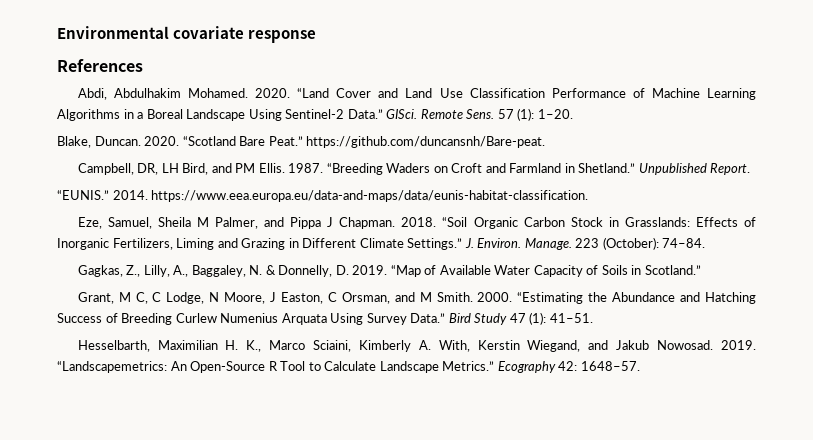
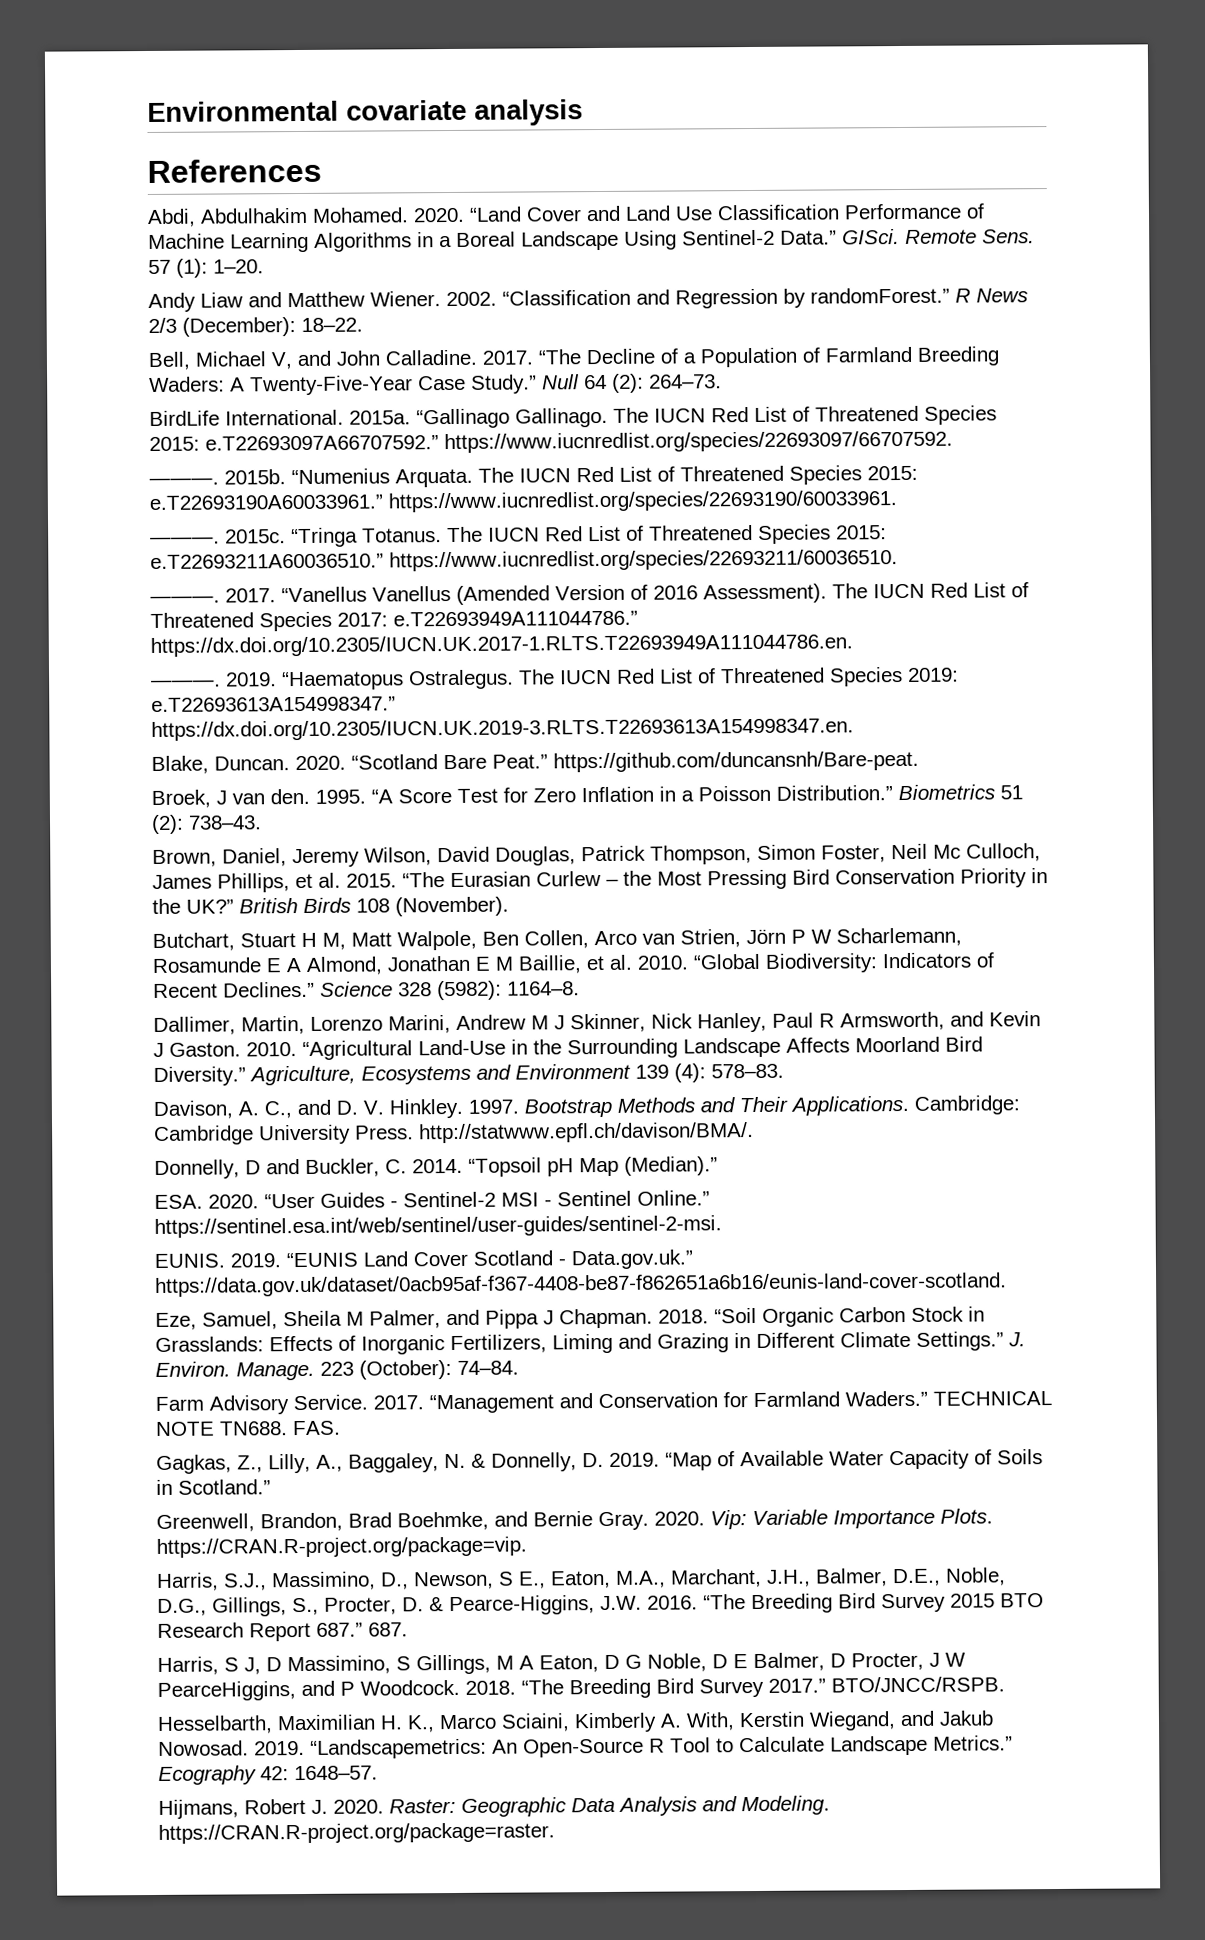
- Environmental covariate response
+ Environmental covariate analysis
+ Andy Liaw and Matthew Wiener. 2002. “Classification and Regression by randomForest.” R News 2/3 (December): 18–22.
+ Bell, Michael V, and John Calladine. 2017. “The Decline of a Population of Farmland Breeding Waders: A Twenty-Five-Year Case Study.” Null 64 (2): 264–73.
+ BirdLife International. 2015a. “Gallinago Gallinago. The IUCN Red List of Threatened Species 2015: e.T22693097A66707592.” https://www.iucnredlist.org/species/22693097/66707592.
+ ———. 2015b. “Numenius Arquata. The IUCN Red List of Threatened Species 2015: e.T22693190A60033961.” https://www.iucnredlist.org/species/22693190/60033961.
+ ———. 2015c. “Tringa Totanus. The IUCN Red List of Threatened Species 2015: e.T22693211A60036510.” https://www.iucnredlist.org/species/22693211/60036510.
+ ———. 2017. “Vanellus Vanellus (Amended Version of 2016 Assessment). The IUCN Red List of Threatened Species 2017: e.T22693949A111044786.” https://dx.doi.org/10.2305/IUCN.UK.2017-1.RLTS.T22693949A111044786.en.
+ ———. 2019. “Haematopus Ostralegus. The IUCN Red List of Threatened Species 2019: e.T22693613A154998347.” https://dx.doi.org/10.2305/IUCN.UK.2019-3.RLTS.T22693613A154998347.en.
- Campbell, DR, LH Bird, and PM Ellis. 1987. “Breeding Waders on Croft and Farmland in Shetland.” Unpublished Report.
- “EUNIS.” 2014. https://www.eea.europa.eu/data-and-maps/data/eunis-habitat-classification.
+ Broek, J van den. 1995. “A Score Test for Zero Inflation in a Poisson Distribution.” Biometrics 51 (2): 738–43.
+ Brown, Daniel, Jeremy Wilson, David Douglas, Patrick Thompson, Simon Foster, Neil Mc Culloch, James Phillips, et al. 2015. “The Eurasian Curlew – the Most Pressing Bird Conservation Priority in the UK?” British Birds 108 (November).
+ Butchart, Stuart H M, Matt Walpole, Ben Collen, Arco van Strien, Jörn P W Scharlemann, Rosamunde E A Almond, Jonathan E M Baillie, et al. 2010. “Global Biodiversity: Indicators of Recent Declines.” Science 328 (5982): 1164–8.
+ Dallimer, Martin, Lorenzo Marini, Andrew M J Skinner, Nick Hanley, Paul R Armsworth, and Kevin J Gaston. 2010. “Agricultural Land-Use in the Surrounding Landscape Affects Moorland Bird Diversity.” Agriculture, Ecosystems and Environment 139 (4): 578–83.
+ Davison, A. C., and D. V. Hinkley. 1997. Bootstrap Methods and Their Applications. Cambridge: Cambridge University Press. http://statwww.epfl.ch/davison/BMA/.
+ Donnelly, D and Buckler, C. 2014. “Topsoil pH Map (Median).”
+ ESA. 2020. “User Guides - Sentinel-2 MSI - Sentinel Online.” https://sentinel.esa.int/web/sentinel/user-guides/sentinel-2-msi.
+ EUNIS. 2019. “EUNIS Land Cover Scotland - Data.gov.uk.” https://data.gov.uk/dataset/0acb95af-f367-4408-be87-f862651a6b16/eunis-land-cover-scotland.
+ Farm Advisory Service. 2017. “Management and Conservation for Farmland Waders.” TECHNICAL NOTE TN688. FAS.
- Grant, M C, C Lodge, N Moore, J Easton, C Orsman, and M Smith. 2000. “Estimating the Abundance and Hatching Success of Breeding Curlew Numenius Arquata Using Survey Data.” Bird Study 47 (1): 41–51.
+ Greenwell, Brandon, Brad Boehmke, and Bernie Gray. 2020. Vip: Variable Importance Plots. https://CRAN.R-project.org/package=vip.
+ Harris, S.J., Massimino, D., Newson, S E., Eaton, M.A., Marchant, J.H., Balmer, D.E., Noble, D.G., Gillings, S., Procter, D. & Pearce-Higgins, J.W. 2016. “The Breeding Bird Survey 2015 BTO Research Report 687.” 687.
+ Harris, S J, D Massimino, S Gillings, M A Eaton, D G Noble, D E Balmer, D Procter, J W PearceHiggins, and P Woodcock. 2018. “The Breeding Bird Survey 2017.” BTO/JNCC/RSPB.
+ Hijmans, Robert J. 2020. Raster: Geographic Data Analysis and Modeling. https://CRAN.R-project.org/package=raster.

